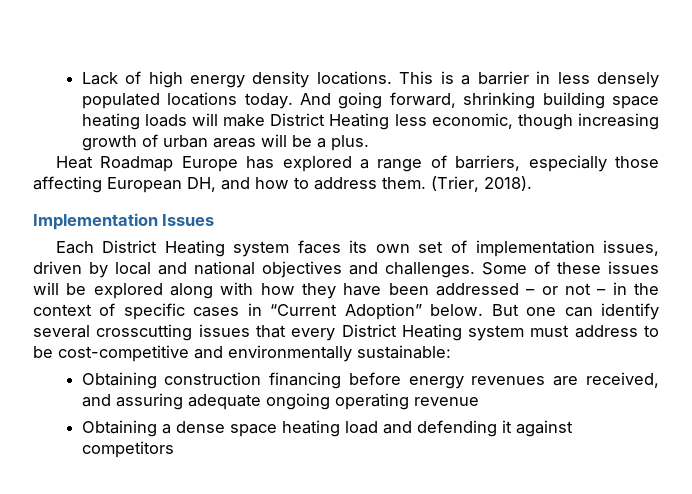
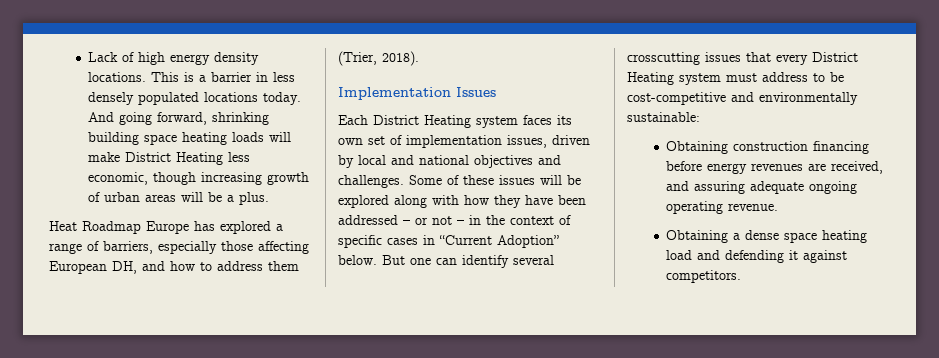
- Heat Roadmap Europe has explored a range of barriers, especially those affecting European DH, and how to address them. (Trier, 2018).
+ Heat Roadmap Europe has explored a range of barriers, especially those affecting European DH, and how to address them (Trier, 2018).
- Obtaining construction financing before energy revenues are received, and assuring adequate ongoing operating revenue
+ Obtaining construction financing before energy revenues are received, and assuring adequate ongoing operating revenue.
- Obtaining a dense space heating load and defending it against competitors
+ Obtaining a dense space heating load and defending it against competitors.

